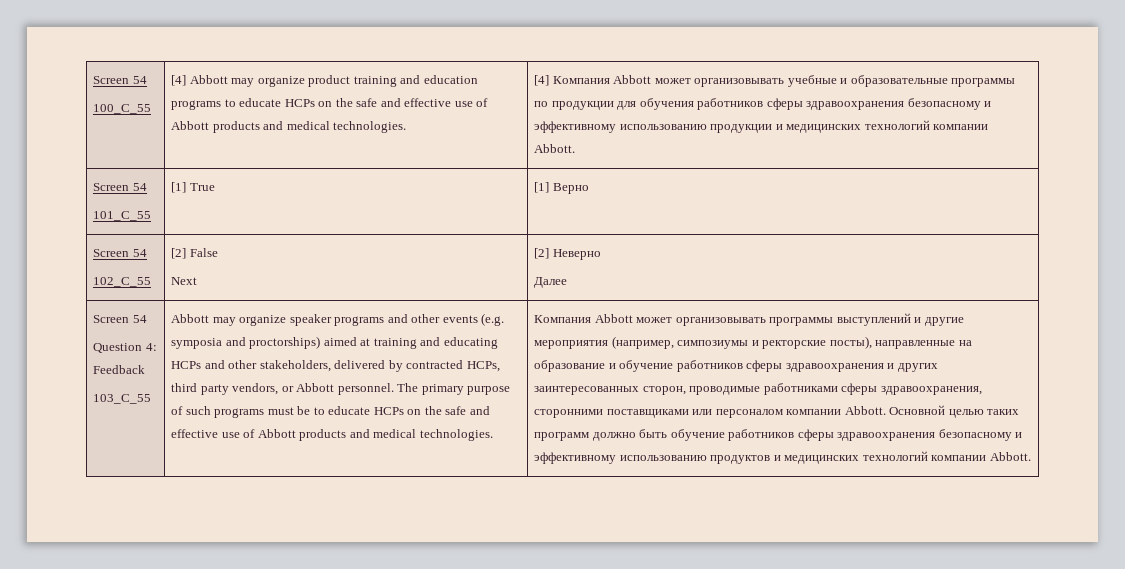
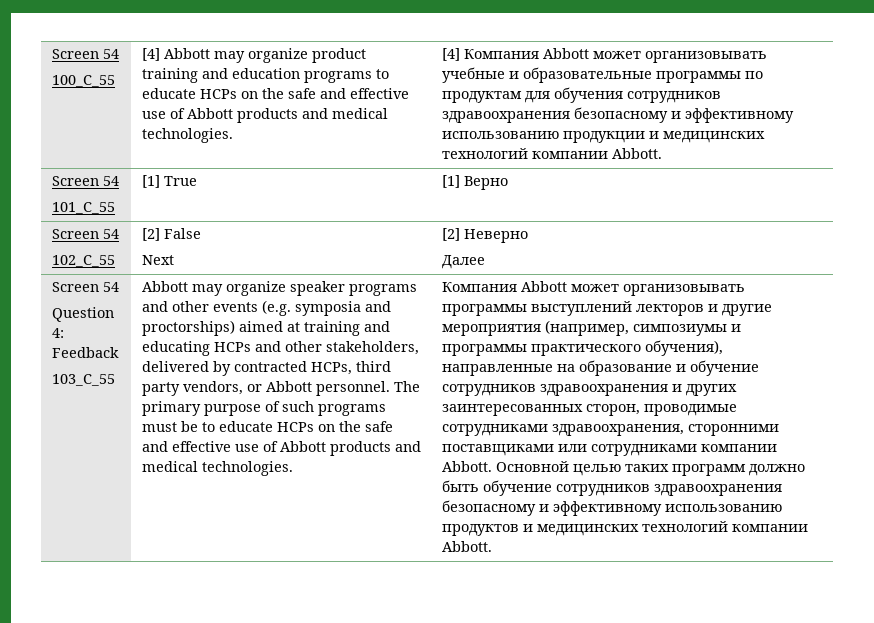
- [4] Компания Abbott может организовывать учебные и образовательные программы по продукции для обучения работников сферы здравоохранения безопасному и эффективному использованию продукции и медицинских технологий компании Abbott.
+ [4] Компания Abbott может организовывать учебные и образовательные программы по продуктам для обучения сотрудников здравоохранения безопасному и эффективному использованию продукции и медицинских технологий компании Abbott.
- Компания Abbott может организовывать программы выступлений и другие мероприятия (например, симпозиумы и ректорские посты), направленные на образование и обучение работников сферы здравоохранения и других заинтересованных сторон, проводимые работниками сферы здравоохранения, сторонними поставщиками или персоналом компании Abbott.
+ Компания Abbott может организовывать программы выступлений лекторов и другие мероприятия (например, симпозиумы и программы практического обучения), направленные на образование и обучение сотрудников здравоохранения и других заинтересованных сторон, проводимые сотрудниками здравоохранения, сторонними поставщиками или сотрудниками компании Abbott.
- Основной целью таких программ должно быть обучение работников сферы здравоохранения безопасному и эффективному использованию продуктов и медицинских технологий компании Abbott.
+ Основной целью таких программ должно быть обучение сотрудников здравоохранения безопасному и эффективному использованию продуктов и медицинских технологий компании Abbott.

